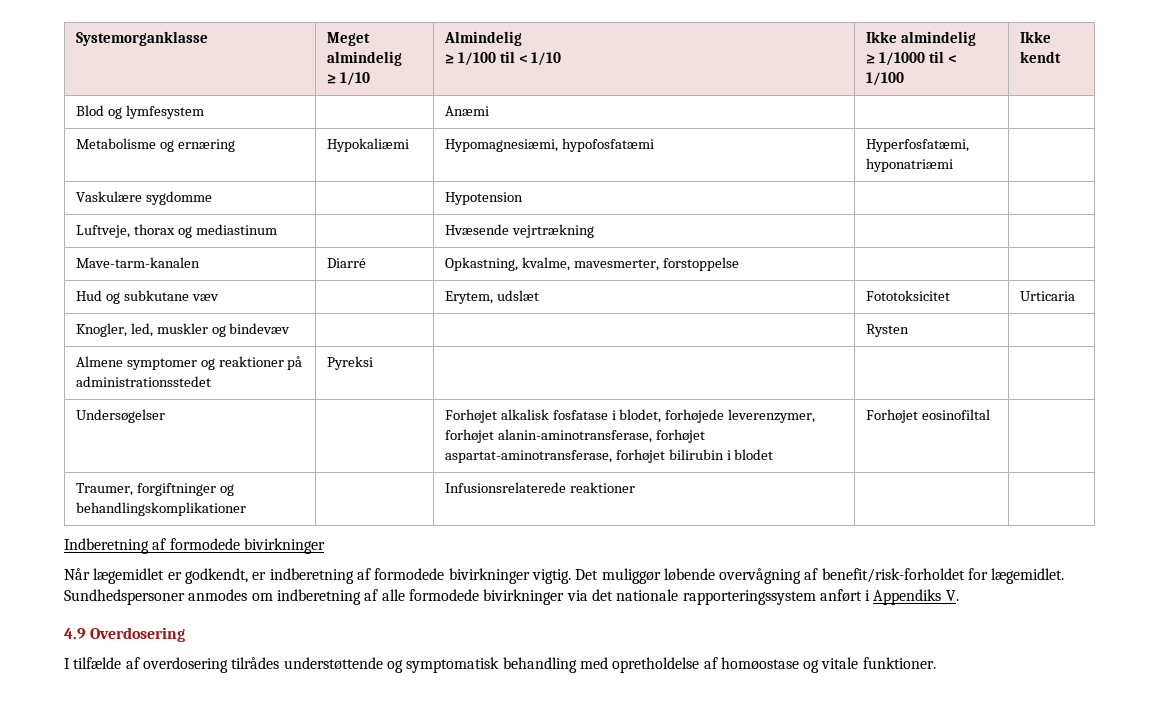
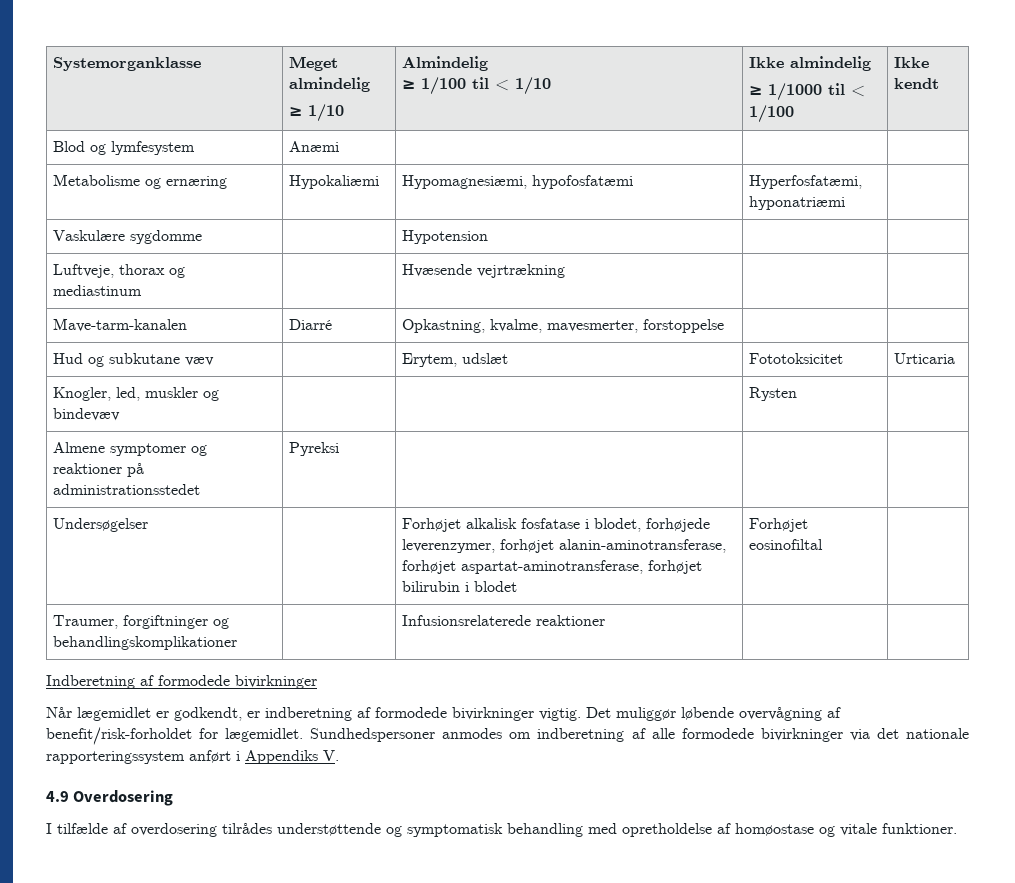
- Blod og lymfesystem | | Anæmi | |
+ Blod og lymfesystem | Anæmi | | |

